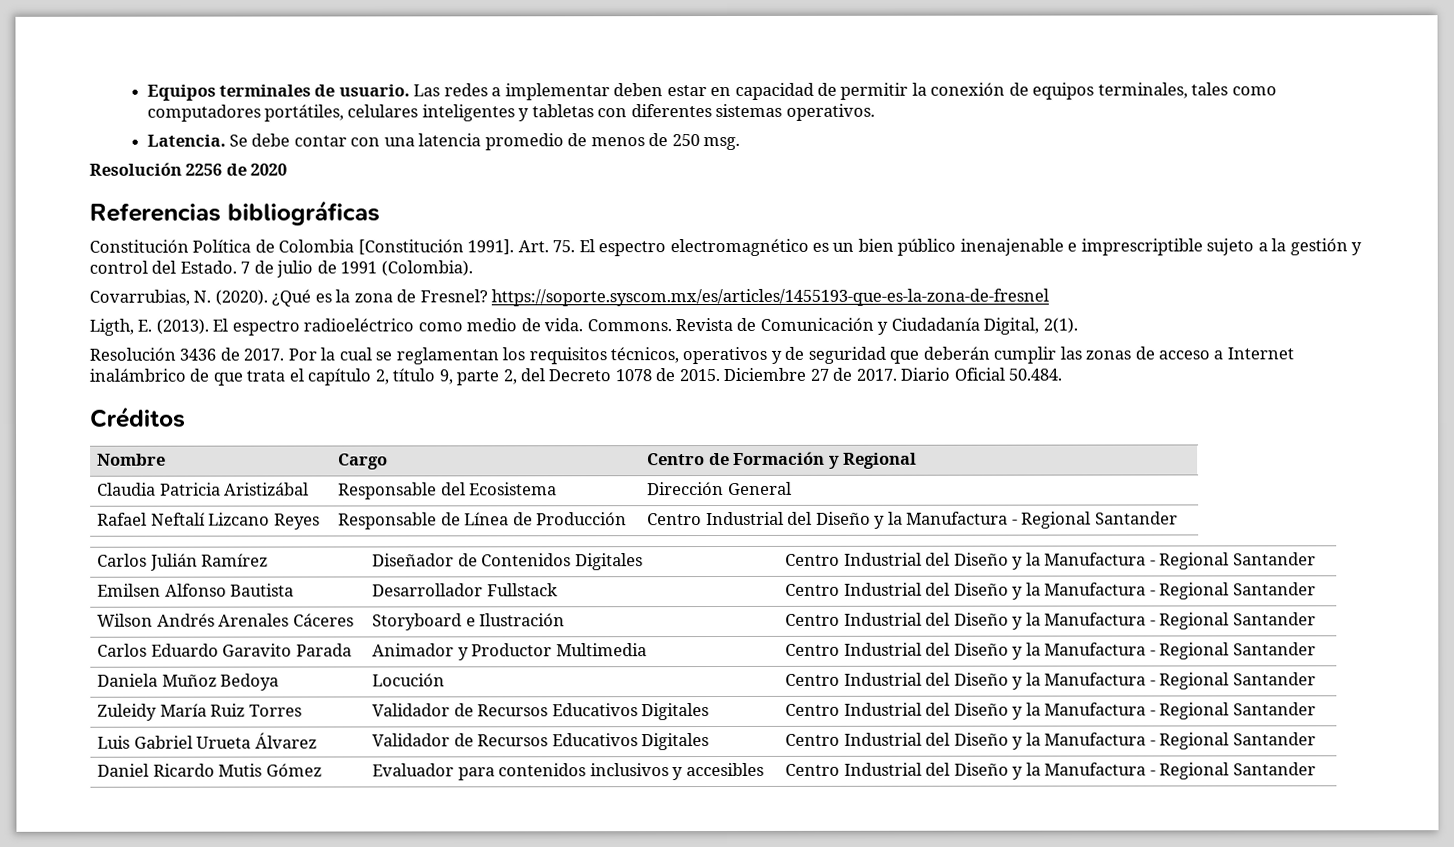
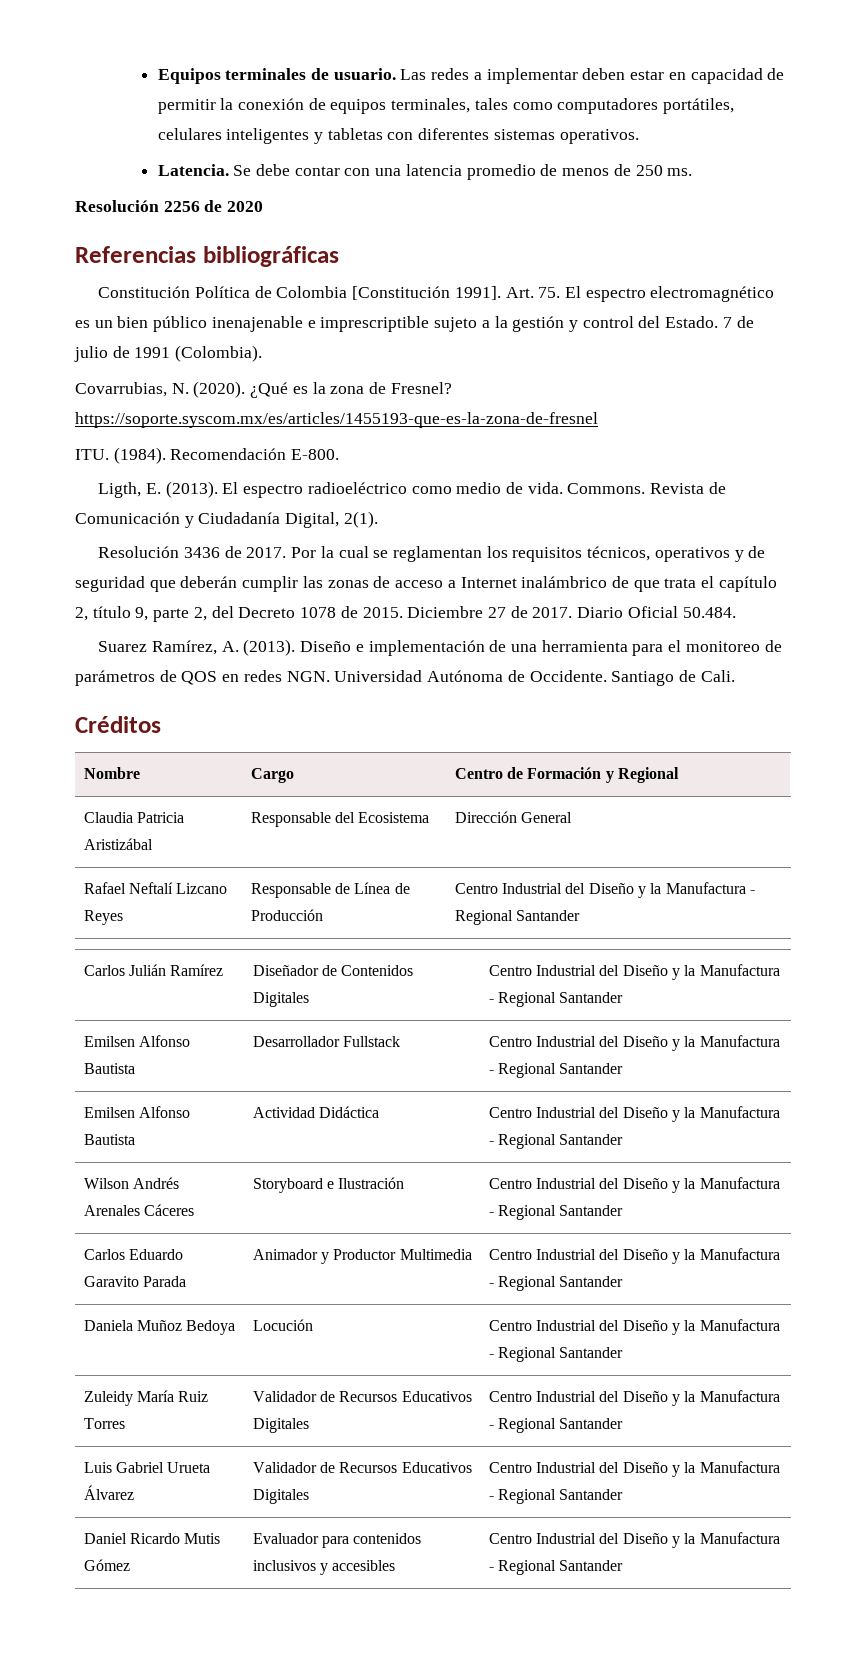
- Se debe contar con una latencia promedio de menos de 250 msg.
+ Se debe contar con una latencia promedio de menos de 250 ms.
+ ITU. (1984). Recomendación E-800.
+ Suarez Ramírez, A. (2013). Diseño e implementación de una herramienta para el monitoreo de parámetros de QOS en redes NGN. Universidad Autónoma de Occidente. Santiago de Cali.
+ Emilsen Alfonso Bautista | Actividad Didáctica | Centro Industrial del Diseño y la Manufactura - Regional Santander

